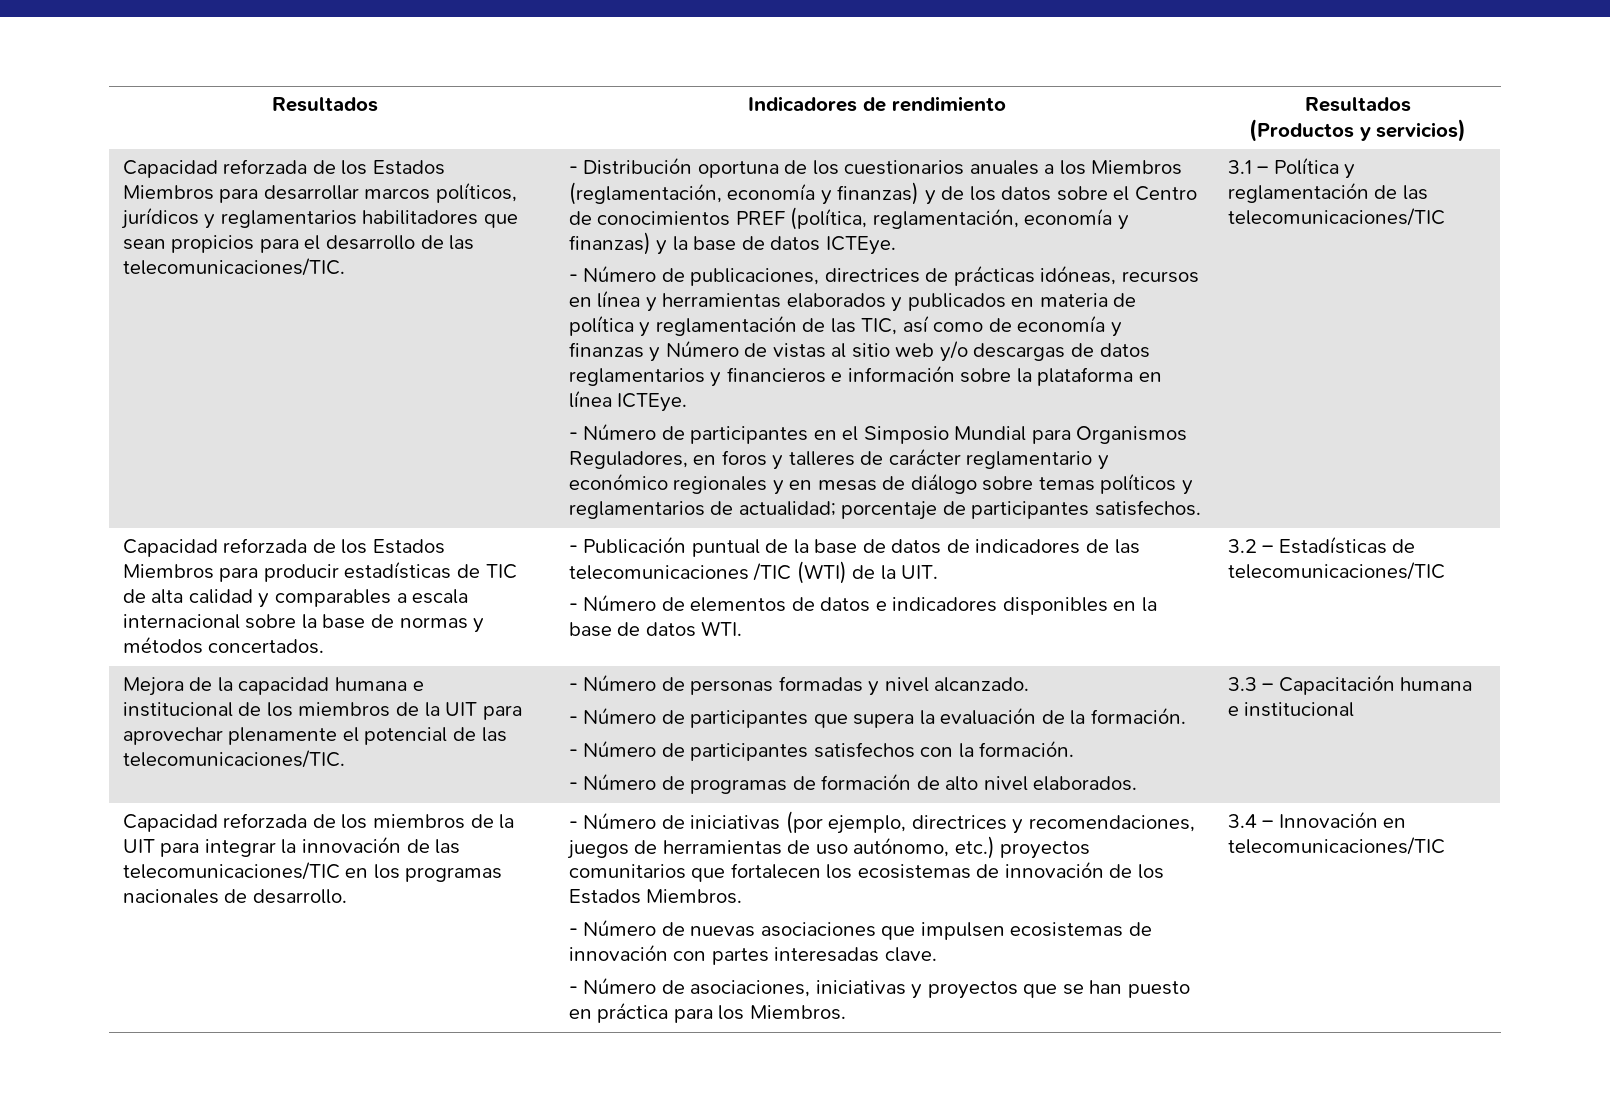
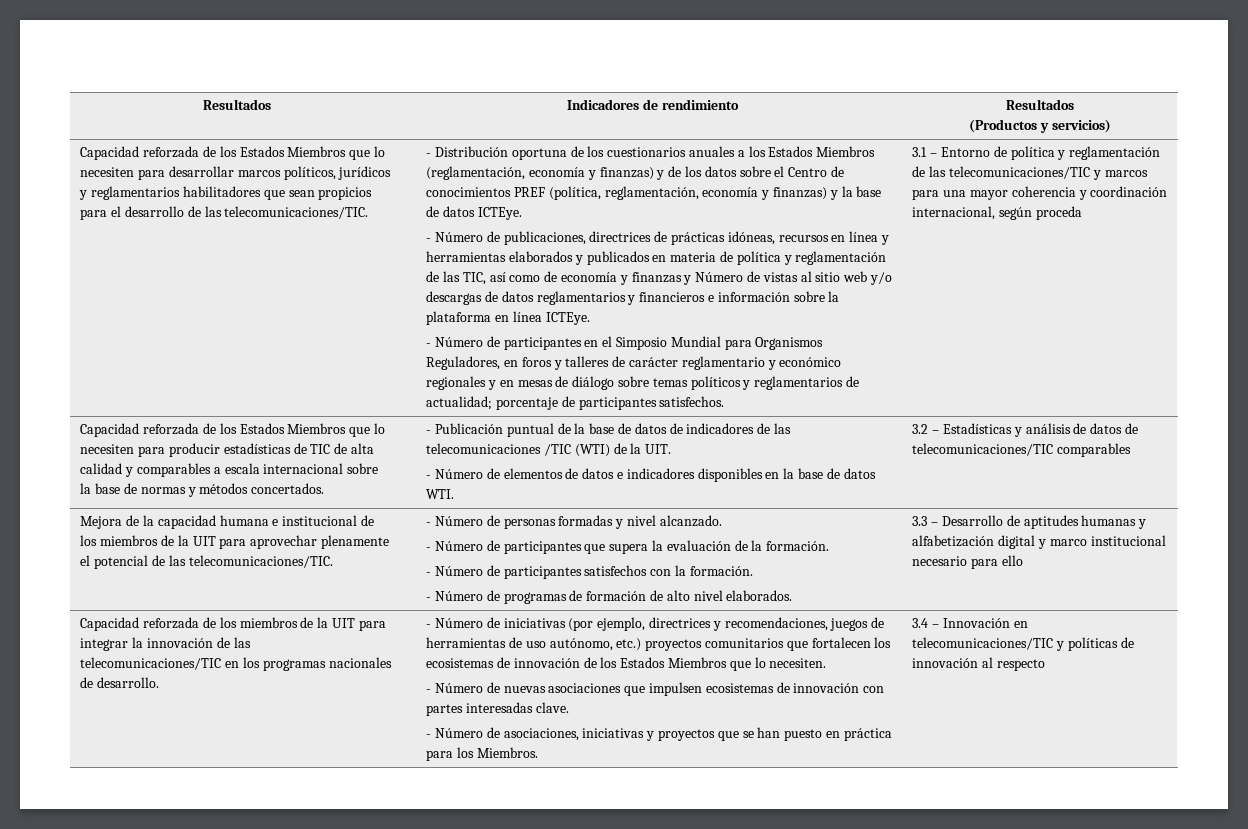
- Capacidad reforzada de los Estados Miembros para desarrollar marcos políticos, jurídicos y reglamentarios habilitadores que sean propicios para el desarrollo de las telecomunicaciones/TIC.
+ Capacidad reforzada de los Estados Miembros que lo necesiten para desarrollar marcos políticos, jurídicos y reglamentarios habilitadores que sean propicios para el desarrollo de las telecomunicaciones/TIC.
- - Distribución oportuna de los cuestionarios anuales a los Miembros (reglamentación, economía y finanzas) y de los datos sobre el Centro de conocimientos PREF (política, reglamentación, economía y finanzas) y la base de datos ICTEye.
+ - Distribución oportuna de los cuestionarios anuales a los Estados Miembros (reglamentación, economía y finanzas) y de los datos sobre el Centro de conocimientos PREF (política, reglamentación, economía y finanzas) y la base de datos ICTEye.
- 3.1 – Política y reglamentación de las telecomunicaciones/TIC
- Capacidad reforzada de los Estados Miembros para producir estadísticas de TIC de alta calidad y comparables a escala internacional sobre la base de normas y métodos concertados.
+ 3.1 – Entorno de política y reglamentación de las telecomunicaciones/TIC y marcos para una mayor coherencia y coordinación internacional, según proceda
+ Capacidad reforzada de los Estados Miembros que lo necesiten para producir estadísticas de TIC de alta calidad y comparables a escala internacional sobre la base de normas y métodos concertados.
- 3.2 – Estadísticas de telecomunicaciones/TIC
+ 3.2 – Estadísticas y análisis de datos de telecomunicaciones/TIC comparables
- 3.3 – Capacitación humana e institucional
+ 3.3 – Desarrollo de aptitudes humanas y alfabetización digital y marco institucional necesario para ello
- - Número de iniciativas (por ejemplo, directrices y recomendaciones, juegos de herramientas de uso autónomo, etc.) proyectos comunitarios que fortalecen los ecosistemas de innovación de los Estados Miembros.
+ - Número de iniciativas (por ejemplo, directrices y recomendaciones, juegos de herramientas de uso autónomo, etc.) proyectos comunitarios que fortalecen los ecosistemas de innovación de los Estados Miembros que lo necesiten.
- 3.4 – Innovación en telecomunicaciones/TIC
+ 3.4 – Innovación en telecomunicaciones/TIC y políticas de innovación al respecto

